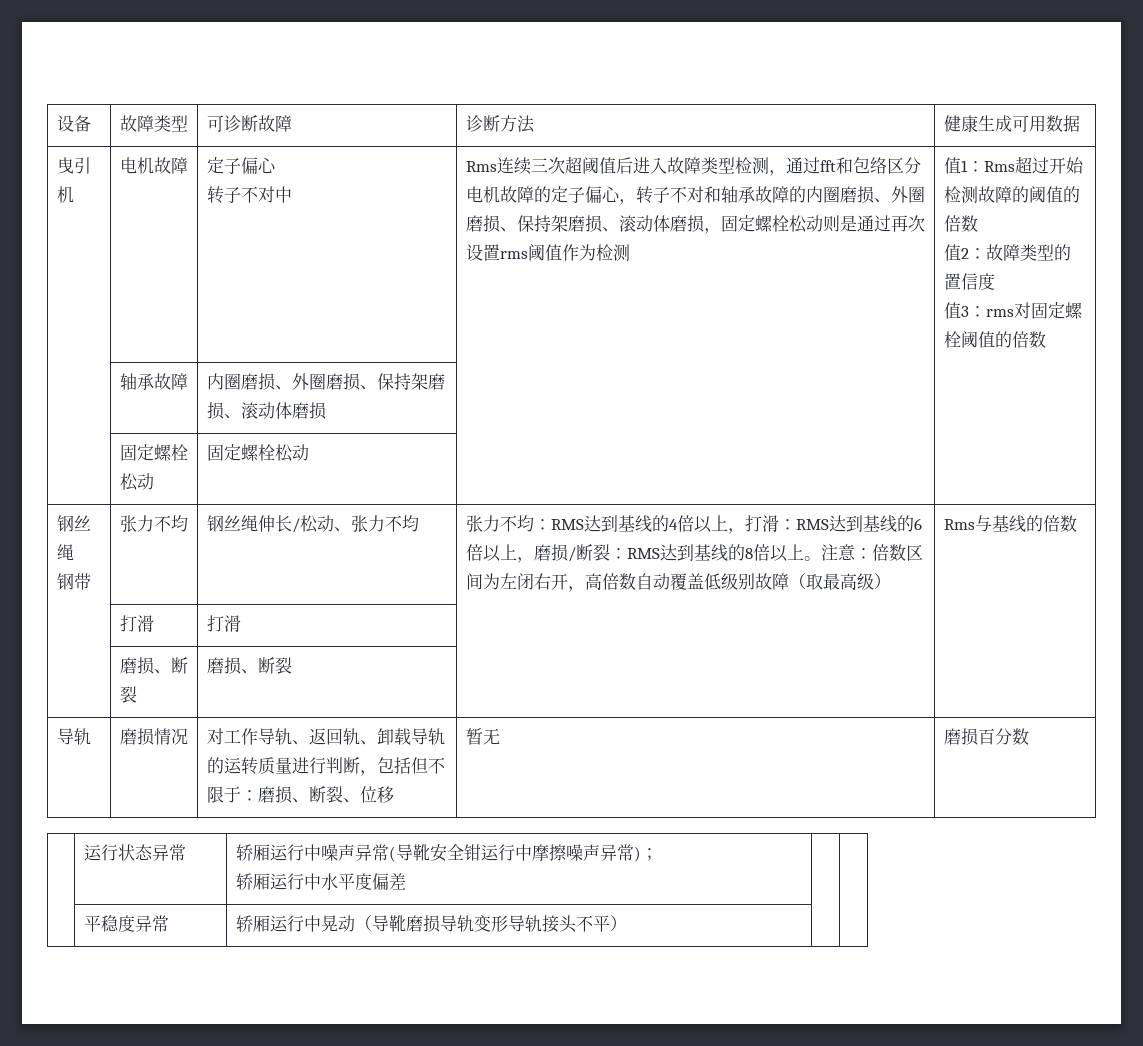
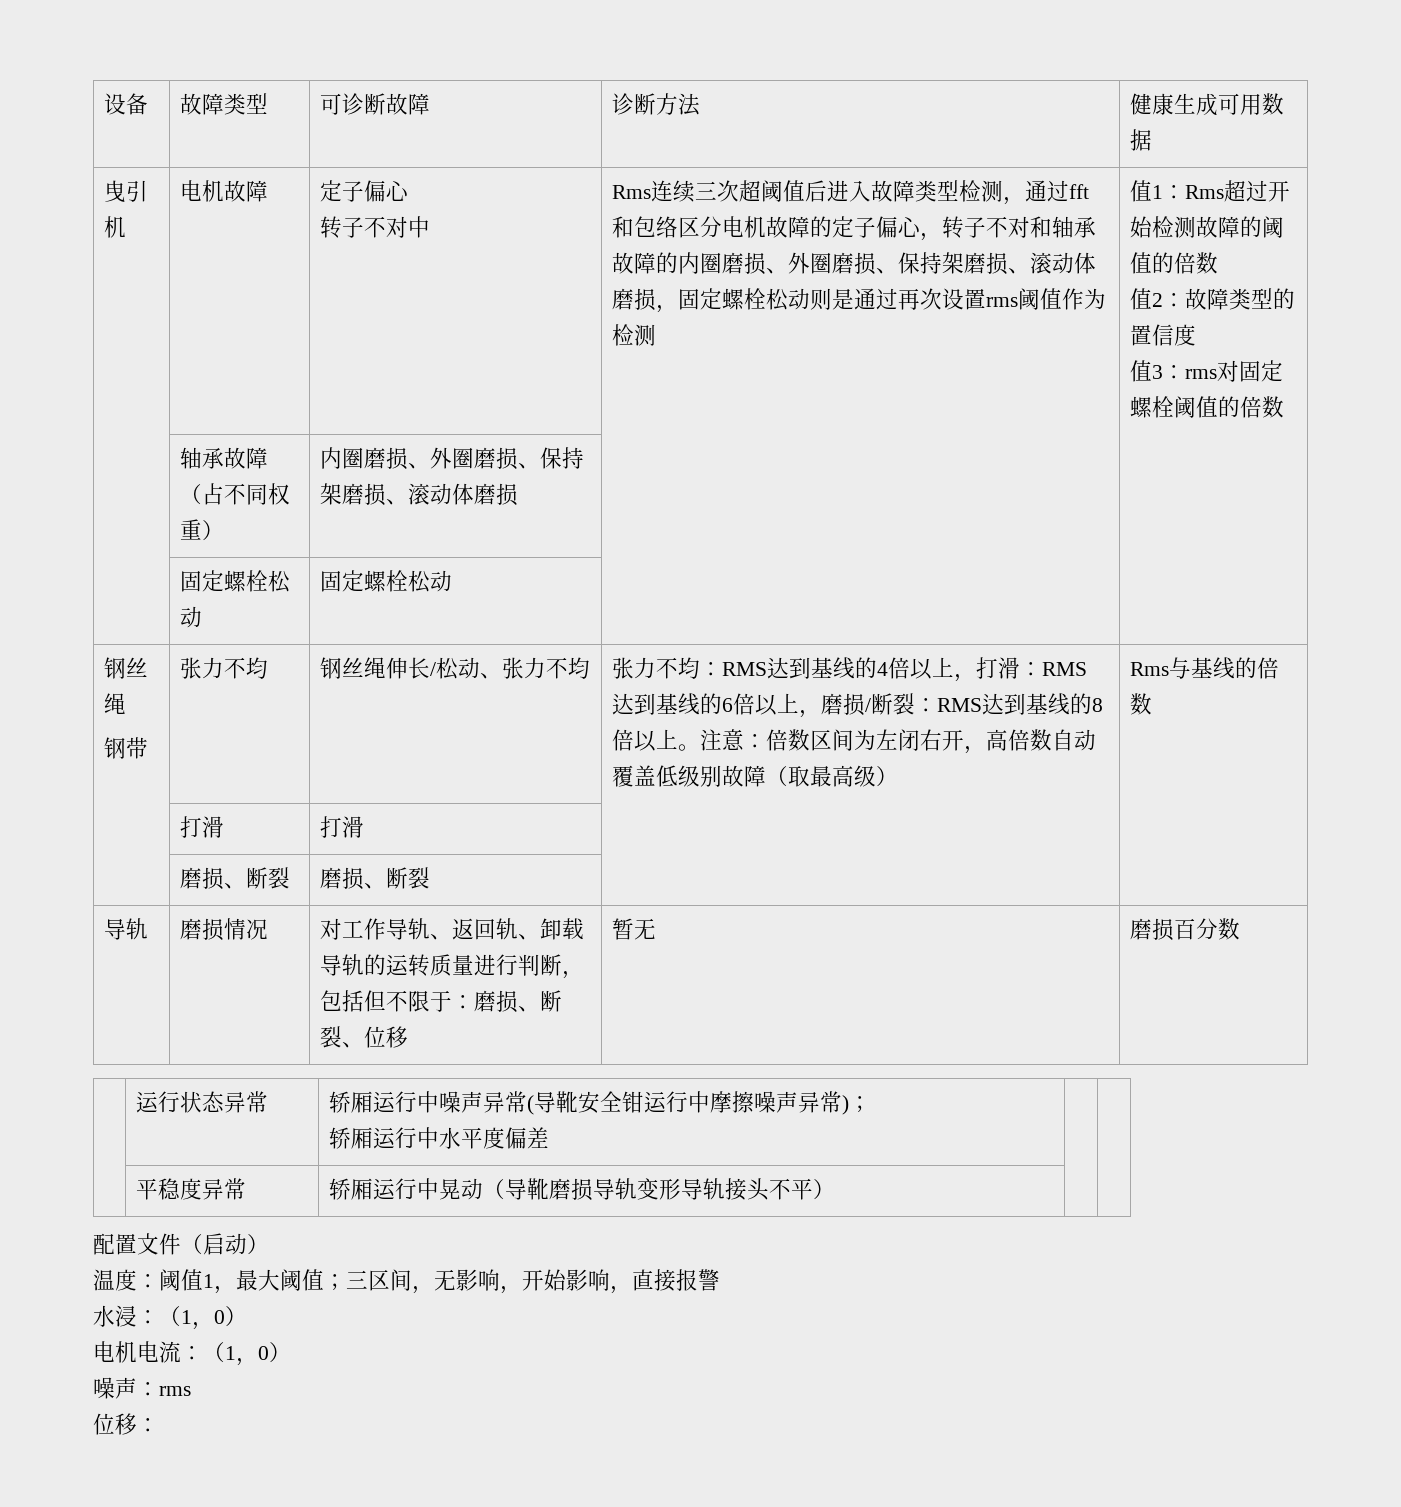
- | 轴承故障 | 内圈磨损、外圈磨损、保持架磨损、滚动体磨损 | |
+ | 轴承故障（占不同权重） | 内圈磨损、外圈磨损、保持架磨损、滚动体磨损 | |
+ 配置文件（启动）
+ 温度：阈值1，最大阈值；三区间，无影响，开始影响，直接报警
+ 水浸：（1，0）
+ 电机电流：（1，0）
+ 噪声：rms
+ 位移：

